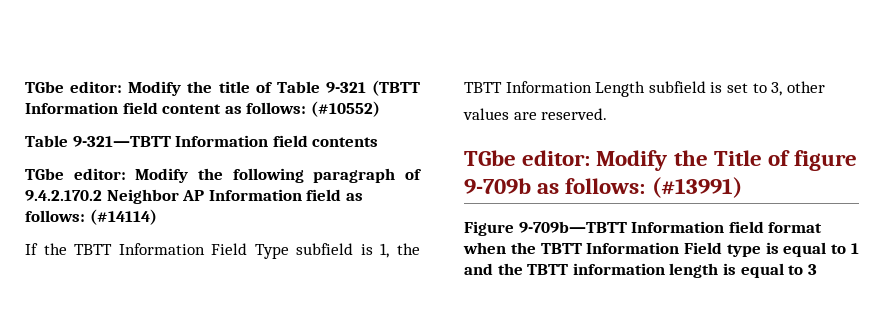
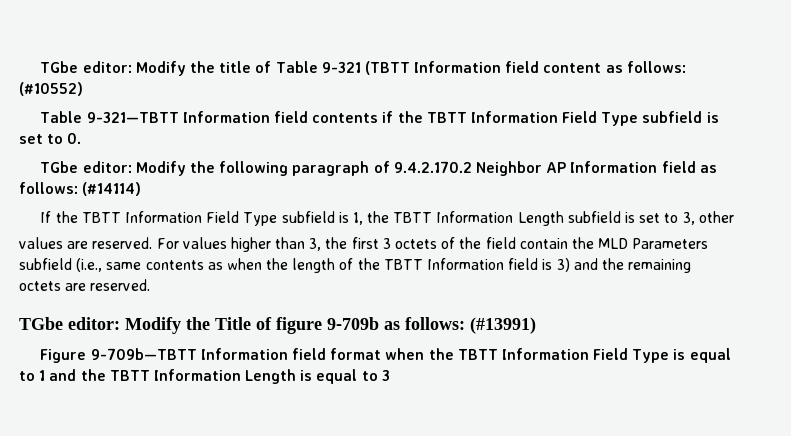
- Table 9-321—TBTT Information field contents
+ Table 9-321—TBTT Information field contents if the TBTT Information Field Type subfield is set to 0.
+ For values higher than 3, the first 3 octets of the field contain the MLD Parameters subfield (i.e., same contents as when the length of the TBTT Information field is 3) and the remaining octets are reserved.
- Figure 9-709b—TBTT Information field format when the TBTT Information Field type is equal to 1 and the TBTT information length is equal to 3
+ Figure 9-709b—TBTT Information field format when the TBTT Information Field Type is equal to 1 and the TBTT Information Length is equal to 3

